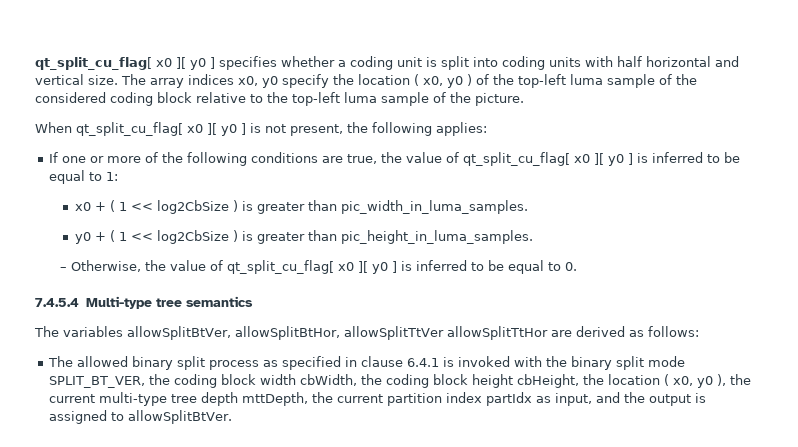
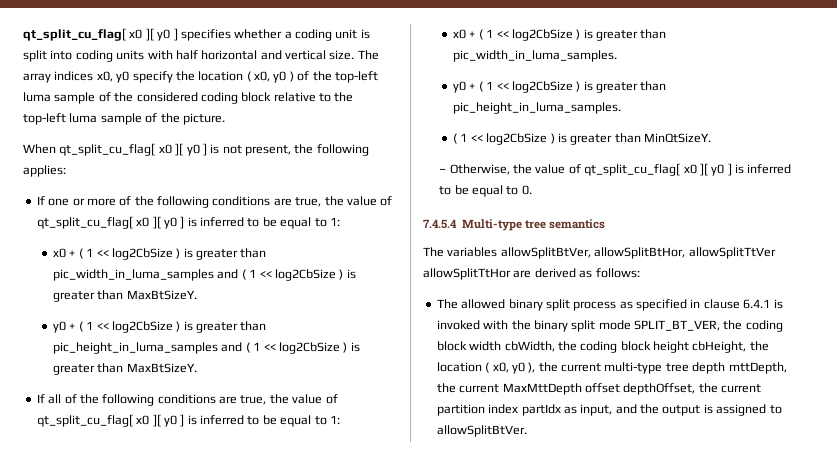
+ x0 + ( 1 << log2CbSize ) is greater than pic_width_in_luma_samples and ( 1 << log2CbSize ) is greater than MaxBtSizeY.
+ y0 + ( 1 << log2CbSize ) is greater than pic_height_in_luma_samples and ( 1 << log2CbSize ) is greater than MaxBtSizeY.
+ If all of the following conditions are true, the value of qt_split_cu_flag[ x0 ][ y0 ] is inferred to be equal to 1:
+ ( 1 << log2CbSize ) is greater than MinQtSizeY.
- The allowed binary split process as specified in clause 6.4.1 is invoked with the binary split mode SPLIT_BT_VER, the coding block width cbWidth, the coding block height cbHeight, the location ( x0, y0 ), the current multi-type tree depth mttDepth, the current partition index partIdx as input, and the output is assigned to allowSplitBtVer.
+ The allowed binary split process as specified in clause 6.4.1 is invoked with the binary split mode SPLIT_BT_VER, the coding block width cbWidth, the coding block height cbHeight, the location ( x0, y0 ), the current multi-type tree depth mttDepth, the current MaxMttDepth offset depthOffset, the current partition index partIdx as input, and the output is assigned to allowSplitBtVer.

